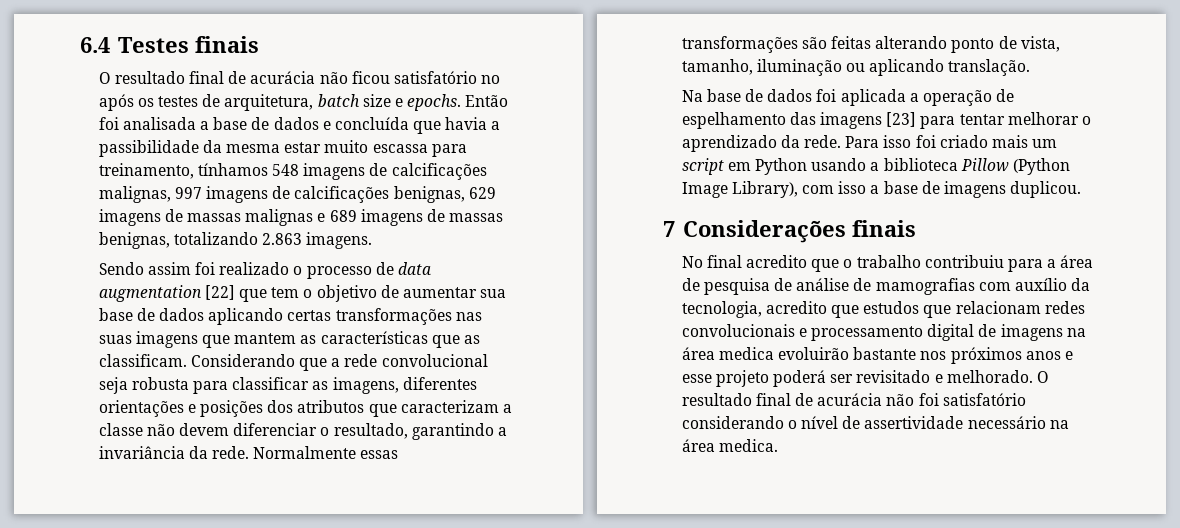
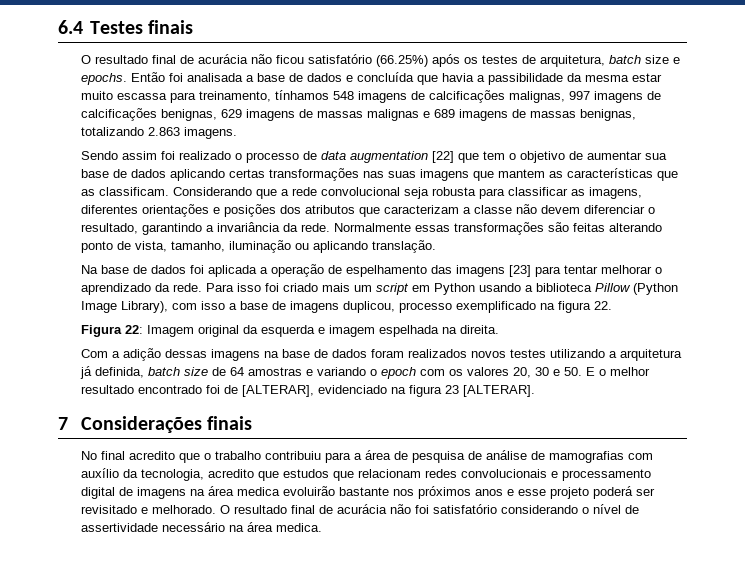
- O resultado final de acurácia não ficou satisfatório no após os testes de arquitetura, batch size e epochs.
+ O resultado final de acurácia não ficou satisfatório (66.25%) após os testes de arquitetura, batch size e epochs.
- Para isso foi criado mais um script em Python usando a biblioteca Pillow (Python Image Library), com isso a base de imagens duplicou.
+ Para isso foi criado mais um script em Python usando a biblioteca Pillow (Python Image Library), com isso a base de imagens duplicou, processo exemplificado na figura 22.
+ Figura 22: Imagem original da esquerda e imagem espelhada na direita.
+ Com a adição dessas imagens na base de dados foram realizados novos testes utilizando a arquitetura já definida, batch size de 64 amostras e variando o epoch com os valores 20, 30 e 50. E o melhor resultado encontrado foi de [ALTERAR], evidenciado na figura 23 [ALTERAR].

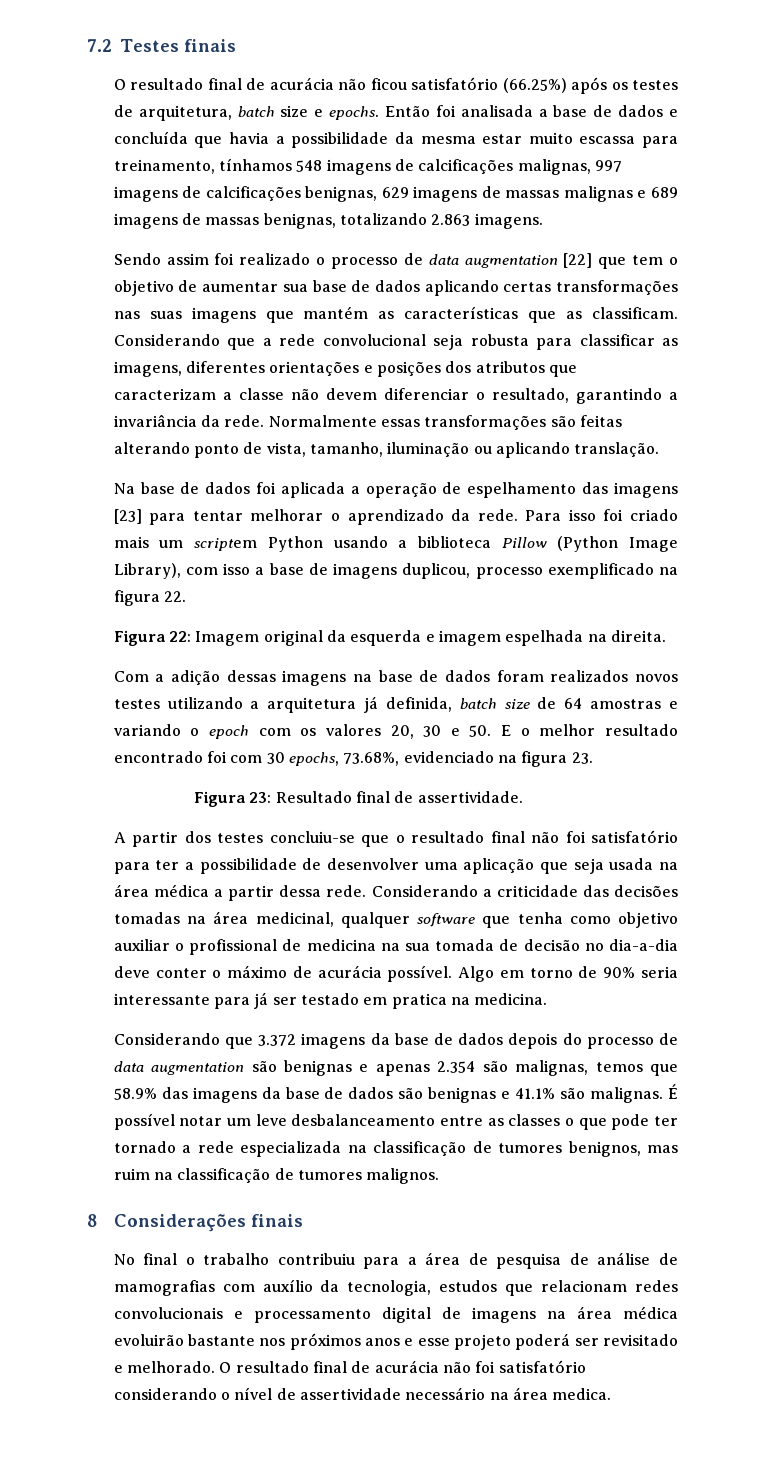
- 6.4 Testes finais
+ 7.2 Testes finais
- Então foi analisada a base de dados e concluída que havia a passibilidade da mesma estar muito escassa para treinamento, tínhamos 548 imagens de calcificações malignas, 997 imagens de calcificações benignas, 629 imagens de massas malignas e 689 imagens de massas benignas, totalizando 2.863 imagens.
+ Então foi analisada a base de dados e concluída que havia a possibilidade da mesma estar muito escassa para treinamento, tínhamos 548 imagens de calcificações malignas, 997 imagens de calcificações benignas, 629 imagens de massas malignas e 689 imagens de massas benignas, totalizando 2.863 imagens.
- Sendo assim foi realizado o processo de data augmentation [22] que tem o objetivo de aumentar sua base de dados aplicando certas transformações nas suas imagens que mantem as características que as classificam.
+ Sendo assim foi realizado o processo de data augmentation [22] que tem o objetivo de aumentar sua base de dados aplicando certas transformações nas suas imagens que mantém as características que as classificam.
- Para isso foi criado mais um script em Python usando a biblioteca Pillow (Python Image Library), com isso a base de imagens duplicou, processo exemplificado na figura 22.
+ Para isso foi criado mais um scriptem Python usando a biblioteca Pillow (Python Image Library), com isso a base de imagens duplicou, processo exemplificado na figura 22.
- Com a adição dessas imagens na base de dados foram realizados novos testes utilizando a arquitetura já definida, batch size de 64 amostras e variando o epoch com os valores 20, 30 e 50. E o melhor resultado encontrado foi de [ALTERAR], evidenciado na figura 23 [ALTERAR].
- 7 Considerações finais
+ Com a adição dessas imagens na base de dados foram realizados novos testes utilizando a arquitetura já definida, batch size de 64 amostras e variando o epoch com os valores 20, 30 e 50. E o melhor resultado encontrado foi com 30 epochs, 73.68%, evidenciado na figura 23.
+ Figura 23: Resultado final de assertividade.
+ A partir dos testes concluiu-se que o resultado final não foi satisfatório para ter a possibilidade de desenvolver uma aplicação que seja usada na área médica a partir dessa rede. Considerando a criticidade das decisões tomadas na área medicinal, qualquer software que tenha como objetivo auxiliar o profissional de medicina na sua tomada de decisão no dia-a-dia deve conter o máximo de acurácia possível. Algo em torno de 90% seria interessante para já ser testado em pratica na medicina.
+ Considerando que 3.372 imagens da base de dados depois do processo de data augmentation são benignas e apenas 2.354 são malignas, temos que 58.9% das imagens da base de dados são benignas e 41.1% são malignas. É possível notar um leve desbalanceamento entre as classes o que pode ter tornado a rede especializada na classificação de tumores benignos, mas ruim na classificação de tumores malignos.
+ 8 Considerações finais
- No final acredito que o trabalho contribuiu para a área de pesquisa de análise de mamografias com auxílio da tecnologia, acredito que estudos que relacionam redes convolucionais e processamento digital de imagens na área medica evoluirão bastante nos próximos anos e esse projeto poderá ser revisitado e melhorado.
+ No final o trabalho contribuiu para a área de pesquisa de análise de mamografias com auxílio da tecnologia, estudos que relacionam redes convolucionais e processamento digital de imagens na área médica evoluirão bastante nos próximos anos e esse projeto poderá ser revisitado e melhorado.

